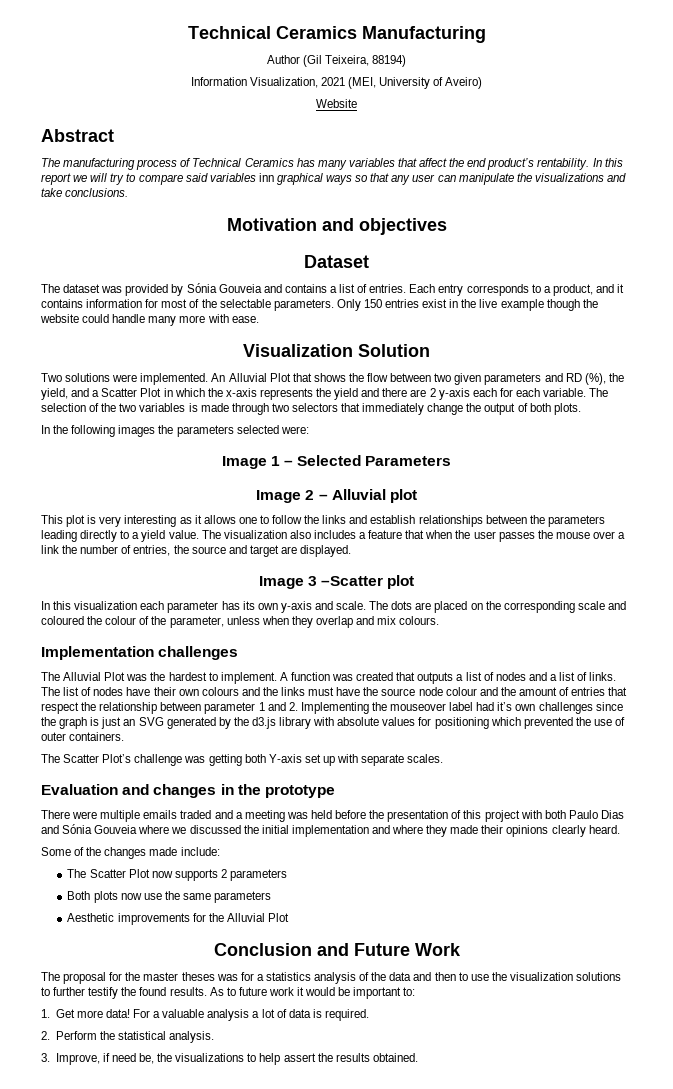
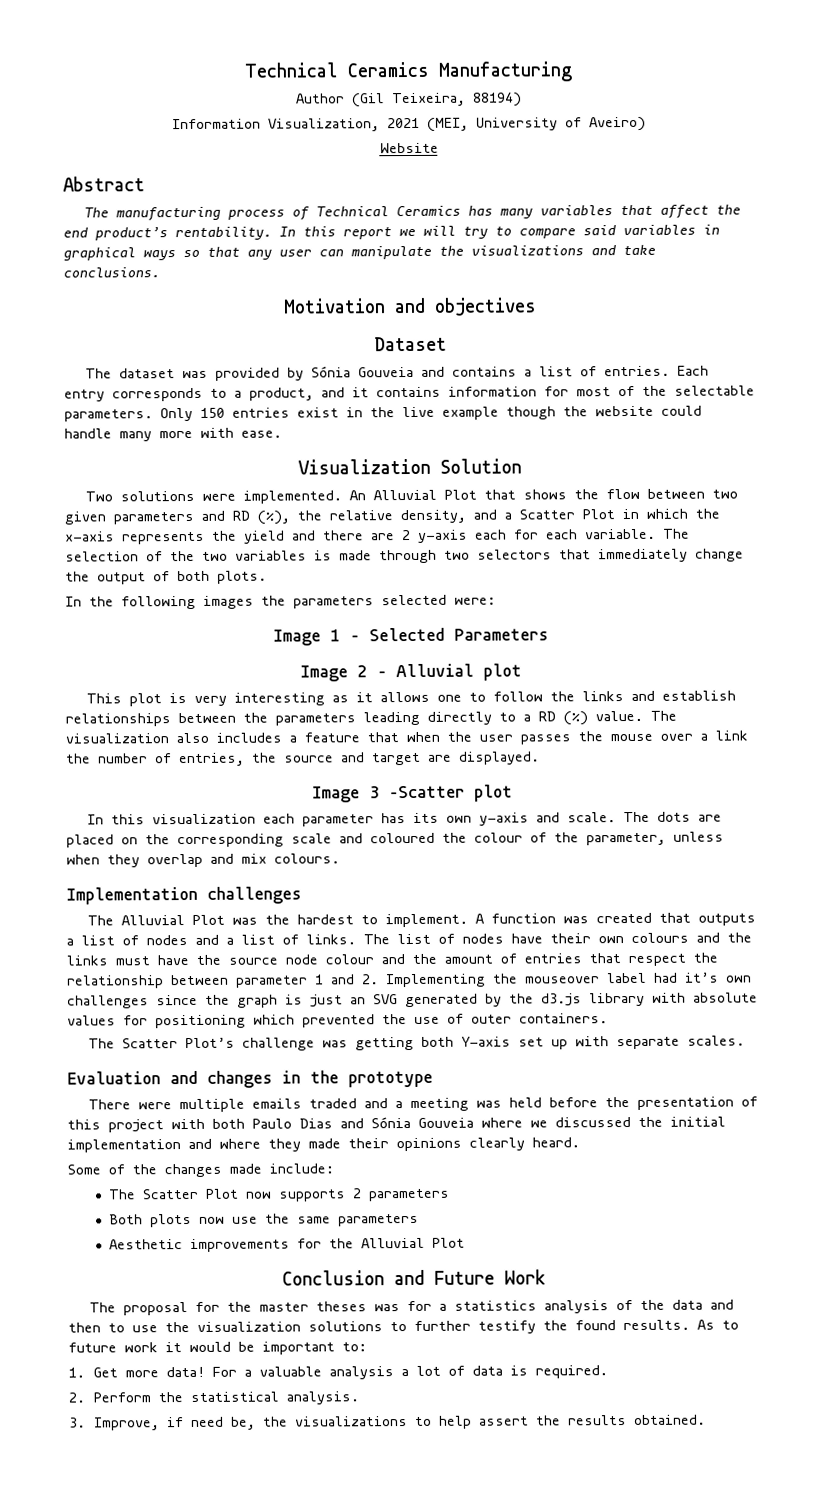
- In this report we will try to compare said variables inn graphical ways so that any user can manipulate the visualizations and take conclusions.
+ In this report we will try to compare said variables in graphical ways so that any user can manipulate the visualizations and take conclusions.
- An Alluvial Plot that shows the flow between two given parameters and RD (%), the yield, and a Scatter Plot in which the x-axis represents the yield and there are 2 y-axis each for each variable.
+ An Alluvial Plot that shows the flow between two given parameters and RD (%), the relative density, and a Scatter Plot in which the x-axis represents the yield and there are 2 y-axis each for each variable.
- This plot is very interesting as it allows one to follow the links and establish relationships between the parameters leading directly to a yield value.
+ This plot is very interesting as it allows one to follow the links and establish relationships between the parameters leading directly to a RD (%) value.

